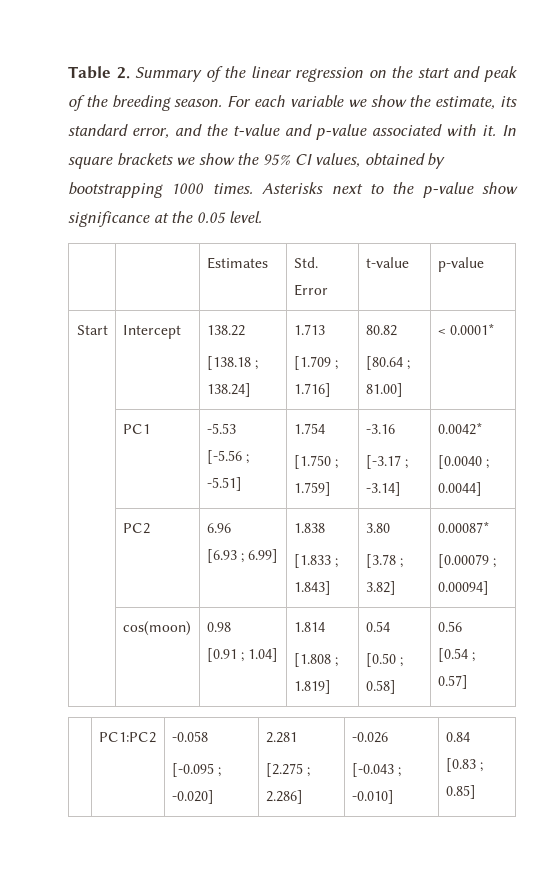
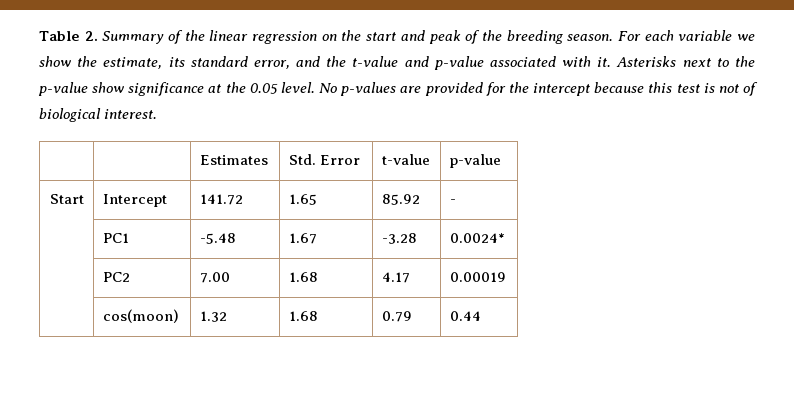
- In square brackets we show the 95% CI values, obtained by bootstrapping 1000 times.
+ No p-values are provided for the intercept because this test is not of biological interest.
- Start | Intercept | 138.22
- [138.18 ; 138.24] | 1.713
- [1.709 ; 1.716] | 80.82
- [80.64 ; 81.00] | < 0.0001*
- | PC1 | -5.53
- [-5.56 ; -5.51] | 1.754
- [1.750 ; 1.759] | -3.16
- [-3.17 ; -3.14] | 0.0042*
- [0.0040 ; 0.0044]
- | PC2 | 6.96
- [6.93 ; 6.99] | 1.838
- [1.833 ; 1.843] | 3.80
- [3.78 ; 3.82] | 0.00087*
- [0.00079 ; 0.00094]
- | cos(moon) | 0.98
- [0.91 ; 1.04] | 1.814
- [1.808 ; 1.819] | 0.54
- [0.50 ; 0.58] | 0.56
- [0.54 ; 0.57]
- | PC1:PC2 | -0.058
- [-0.095 ; -0.020] | 2.281
- [2.275 ; 2.286] | -0.026
- [-0.043 ; -0.010] | 0.84
- [0.83 ; 0.85]
+ Start | Intercept | 141.72 | 1.65 | 85.92 | -
+ | PC1 | -5.48 | 1.67 | -3.28 | 0.0024*
+ | PC2 | 7.00 | 1.68 | 4.17 | 0.00019
+ | cos(moon) | 1.32 | 1.68 | 0.79 | 0.44

